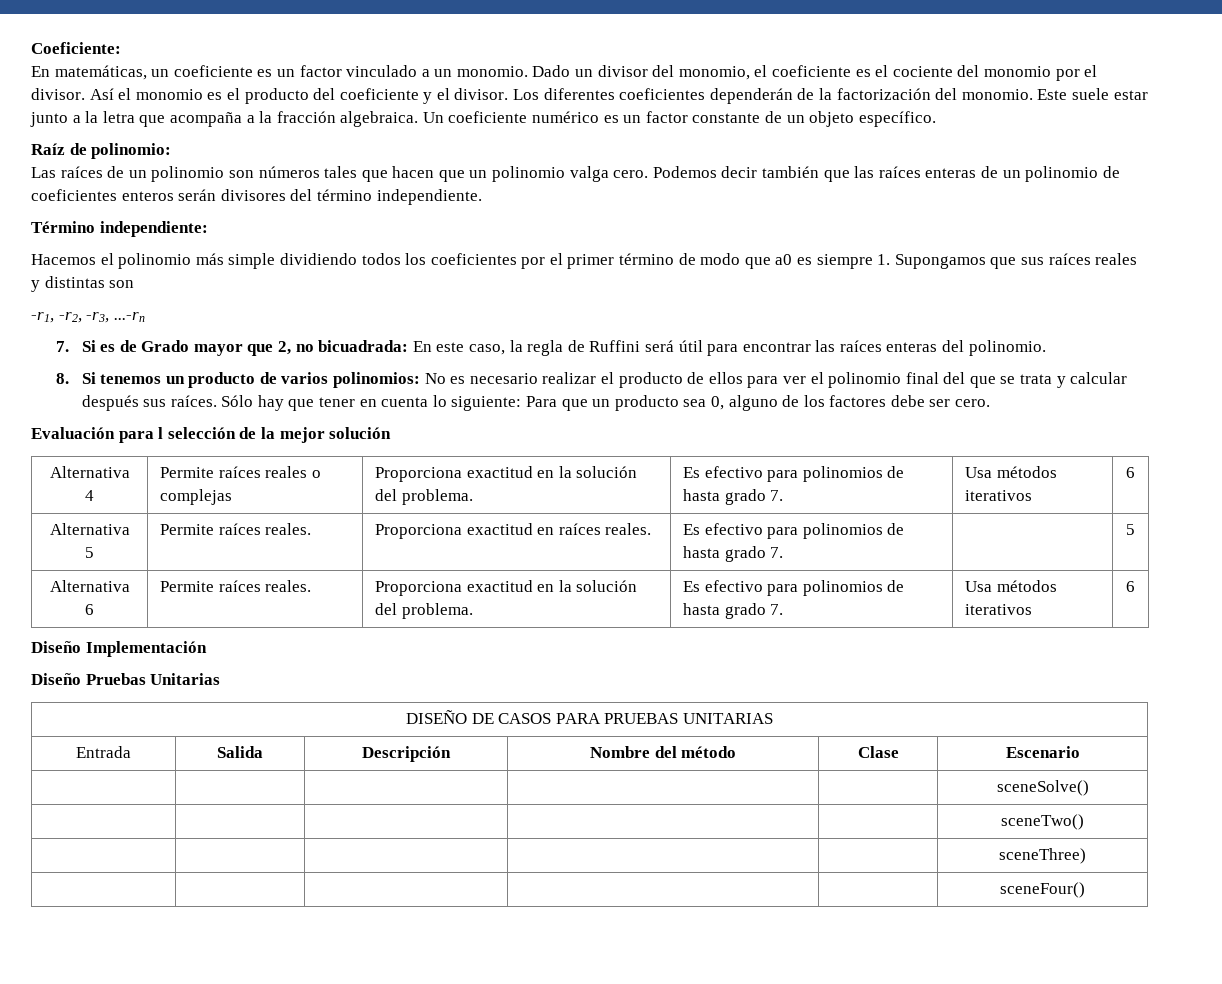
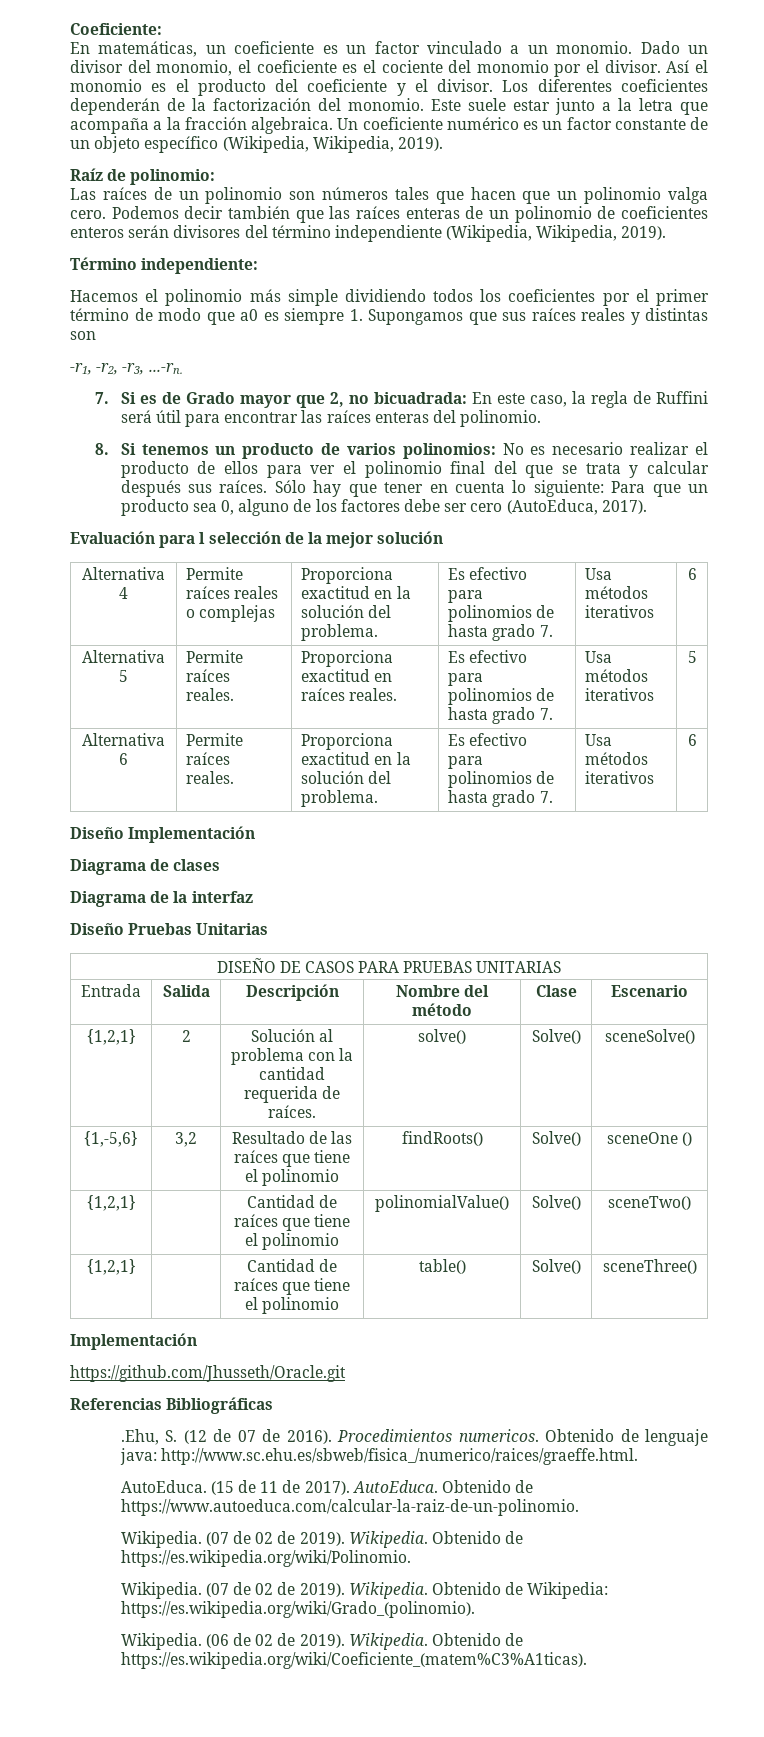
- Un coeficiente numérico es un factor constante de un objeto específico.
+ Un coeficiente numérico es un factor constante de un objeto específico (Wikipedia, Wikipedia, 2019).
- Podemos decir también que las raíces enteras de un polinomio de coeficientes enteros serán divisores del término independiente.
+ Podemos decir también que las raíces enteras de un polinomio de coeficientes enteros serán divisores del término independiente (Wikipedia, Wikipedia, 2019).
- -r1, -r2, -r3, ...-rn
+ -r1, -r2, -r3, ...-rn.
- Sólo hay que tener en cuenta lo siguiente: Para que un producto sea 0, alguno de los factores debe ser cero.
+ Sólo hay que tener en cuenta lo siguiente: Para que un producto sea 0, alguno de los factores debe ser cero (AutoEduca, 2017).
- Alternativa 5 | Permite raíces reales. | Proporciona exactitud en raíces reales. | Es efectivo para polinomios de hasta grado 7. | | 5
+ Alternativa 5 | Permite raíces reales. | Proporciona exactitud en raíces reales. | Es efectivo para polinomios de hasta grado 7. | Usa métodos iterativos | 5
+ Diagrama de clases
+ Diagrama de la interfaz
- | | | | | sceneSolve()
- | | | | | sceneTwo()
- | | | | | sceneThree)
- | | | | | sceneFour()
+ {1,2,1} | 2 | Solución al problema con la cantidad requerida de raíces. | solve() | Solve() | sceneSolve()
+ {1,-5,6} | 3,2 | Resultado de las raíces que tiene el polinomio | findRoots() | Solve() | sceneOne ()
+ {1,2,1} | | Cantidad de raíces que tiene el polinomio | polinomialValue() | Solve() | sceneTwo()
+ {1,2,1} | | Cantidad de raíces que tiene el polinomio | table() | Solve() | sceneThree()
+ Implementación
+ https://github.com/Jhusseth/Oracle.git
+ Referencias Bibliográficas
+ .Ehu, S. (12 de 07 de 2016). Procedimientos numericos. Obtenido de lenguaje java: http://www.sc.ehu.es/sbweb/fisica_/numerico/raices/graeffe.html.
+ AutoEduca. (15 de 11 de 2017). AutoEduca. Obtenido de https://www.autoeduca.com/calcular-la-raiz-de-un-polinomio.
+ Wikipedia. (07 de 02 de 2019). Wikipedia. Obtenido de https://es.wikipedia.org/wiki/Polinomio.
+ Wikipedia. (07 de 02 de 2019). Wikipedia. Obtenido de Wikipedia: https://es.wikipedia.org/wiki/Grado_(polinomio).
+ Wikipedia. (06 de 02 de 2019). Wikipedia. Obtenido de https://es.wikipedia.org/wiki/Coeficiente_(matem%C3%A1ticas).

